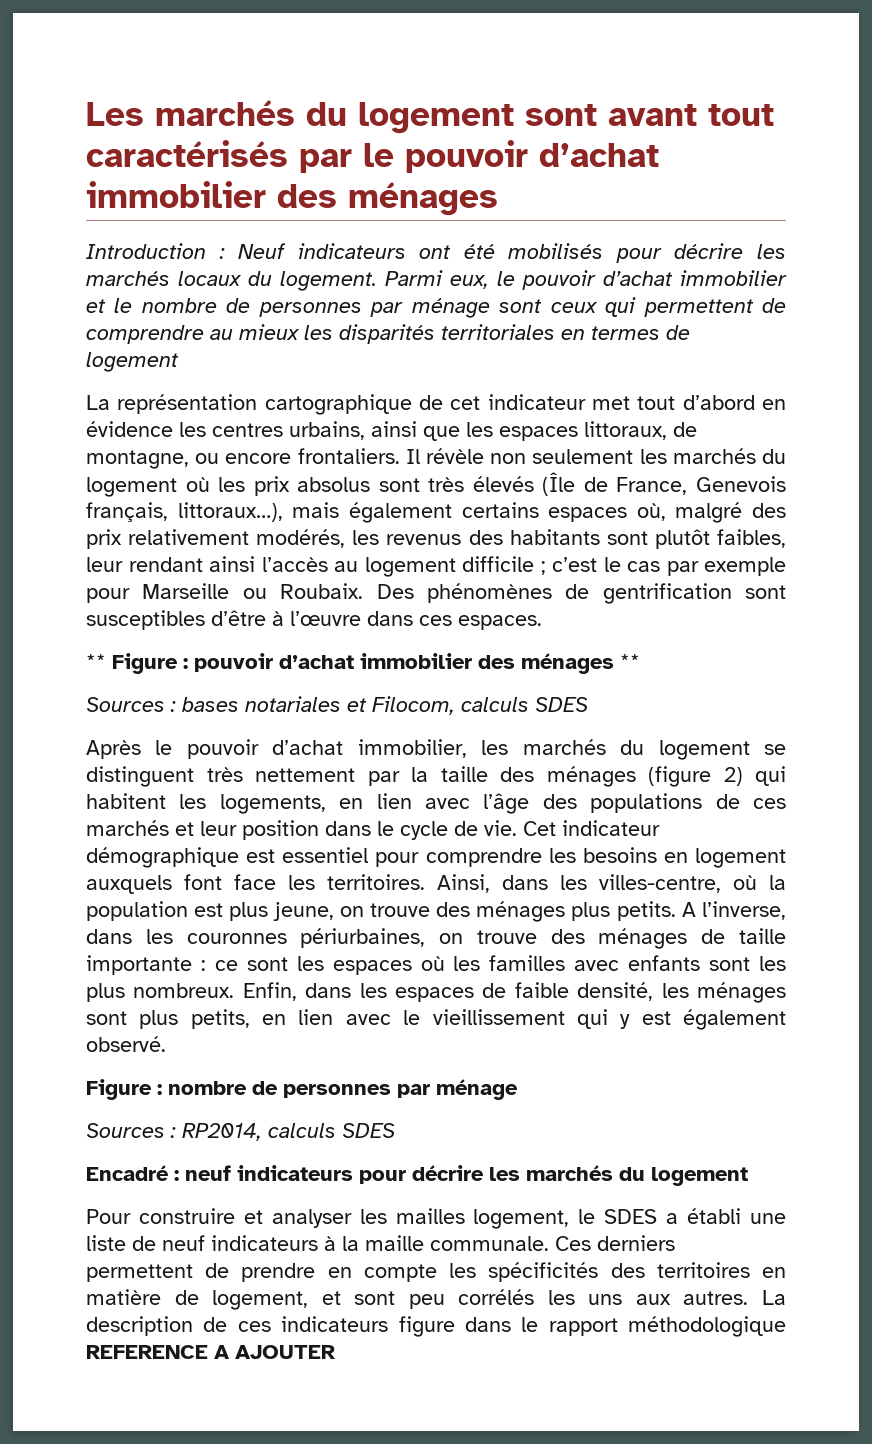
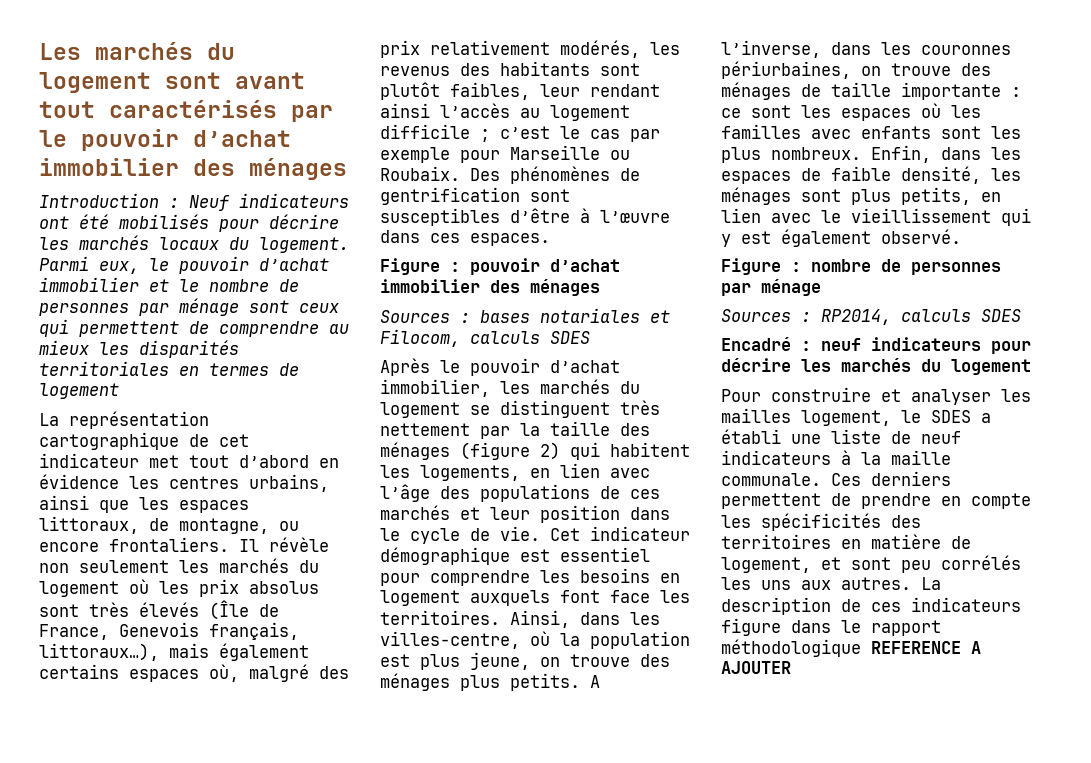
- ** Figure : pouvoir d’achat immobilier des ménages **
+ Figure : pouvoir d’achat immobilier des ménages

